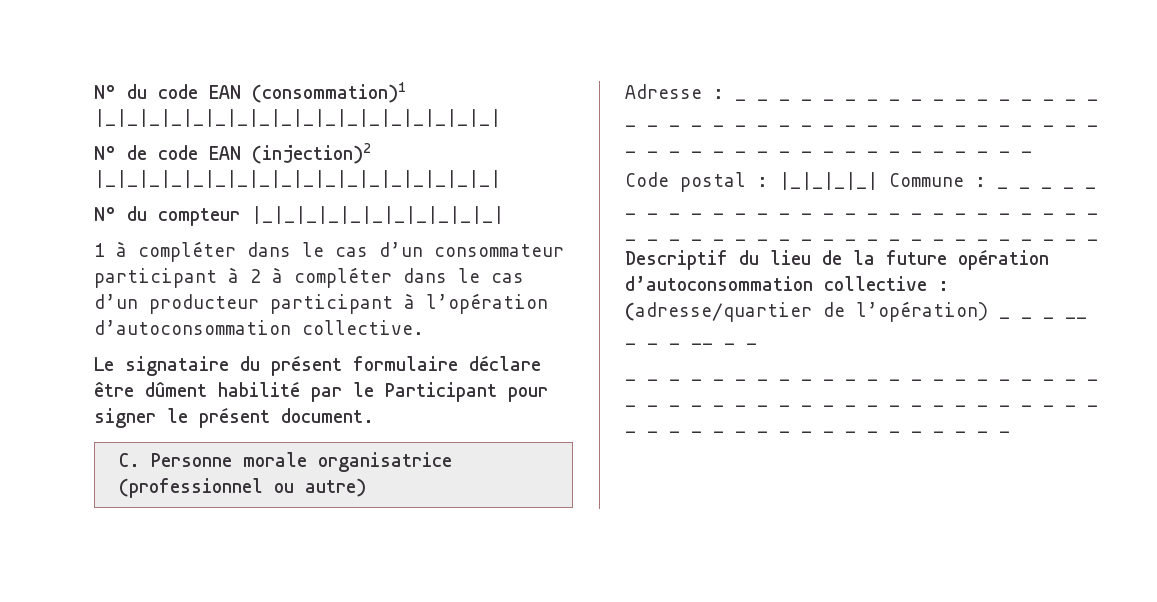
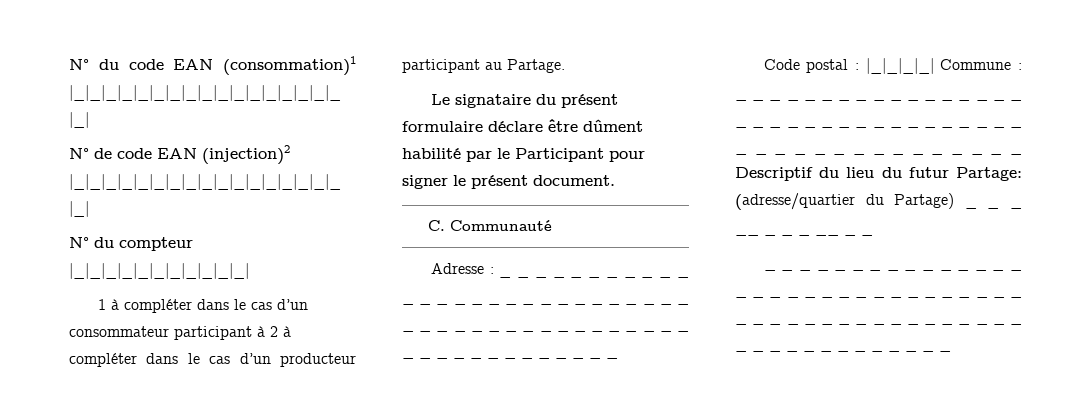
- 1 à compléter dans le cas d’un consommateur participant à 2 à compléter dans le cas d’un producteur participant à l’opération d’autoconsommation collective.
+ 1 à compléter dans le cas d’un consommateur participant à 2 à compléter dans le cas d’un producteur participant au Partage.
- C. Personne morale organisatrice (professionnel ou autre)
+ C. Communauté
- _ _ _ _ _ _ _ _ _ _ _ _ _ _ _ _ _ _ _ _ _ _ _ _ _ _ _ _ _ _ _ _ _ _ _ _ _ _ _ _ _ _ _ _ _ _ _ _ _ Descriptif du lieu de la future opération d’autoconsommation collective : (adresse/quartier de l’opération) _ _ _ __ _ _ _ __ _ _
+ _ _ _ _ _ _ _ _ _ _ _ _ _ _ _ _ _ _ _ _ _ _ _ _ _ _ _ _ _ _ _ _ _ _ _ _ _ _ _ _ _ _ _ _ _ _ _ _ _ Descriptif du lieu du futur Partage: (adresse/quartier du Partage) _ _ _ __ _ _ _ __ _ _

